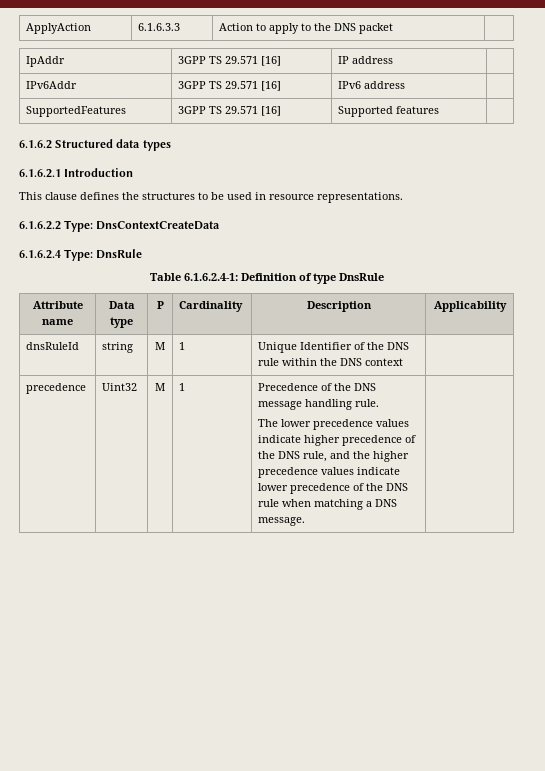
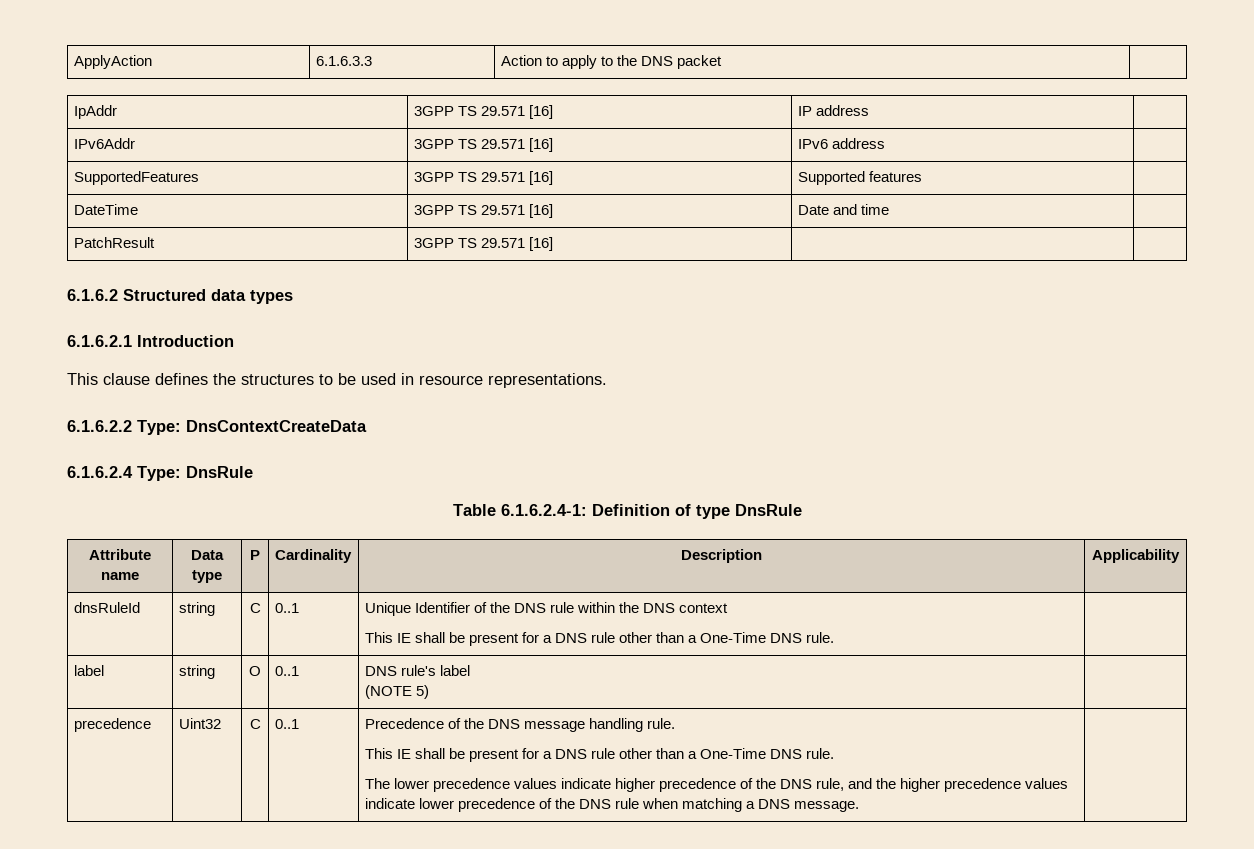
+ DateTime | 3GPP TS 29.571 [16] | Date and time |
+ PatchResult | 3GPP TS 29.571 [16] | |
- dnsRuleId | string | M | 1 | Unique Identifier of the DNS rule within the DNS context |
+ dnsRuleId | string | C | 0..1 | Unique Identifier of the DNS rule within the DNS context
+ This IE shall be present for a DNS rule other than a One-Time DNS rule. |
+ label | string | O | 0..1 | DNS rule's label
+ (NOTE 5) |
- Uint32 | M | 1
+ Uint32 | C | 0..1
  Precedence of the DNS message handling rule.
+ This IE shall be present for a DNS rule other than a One-Time DNS rule.

